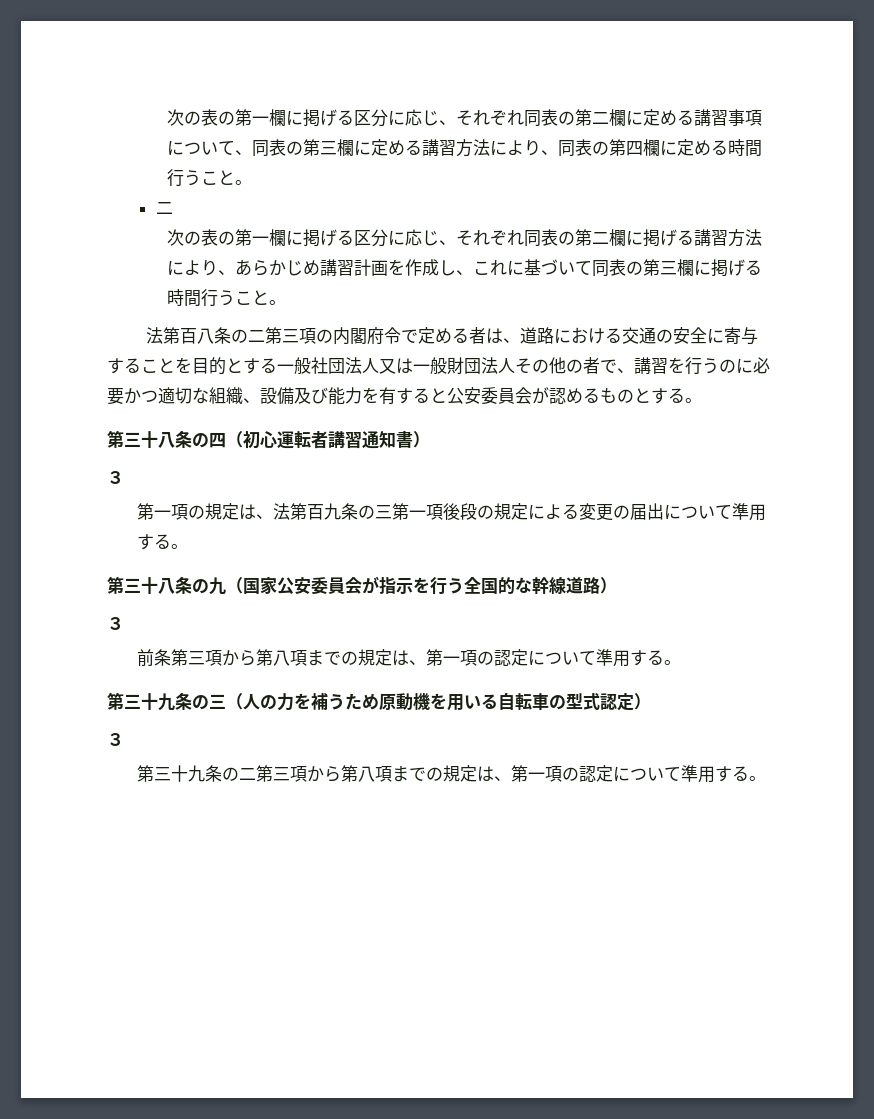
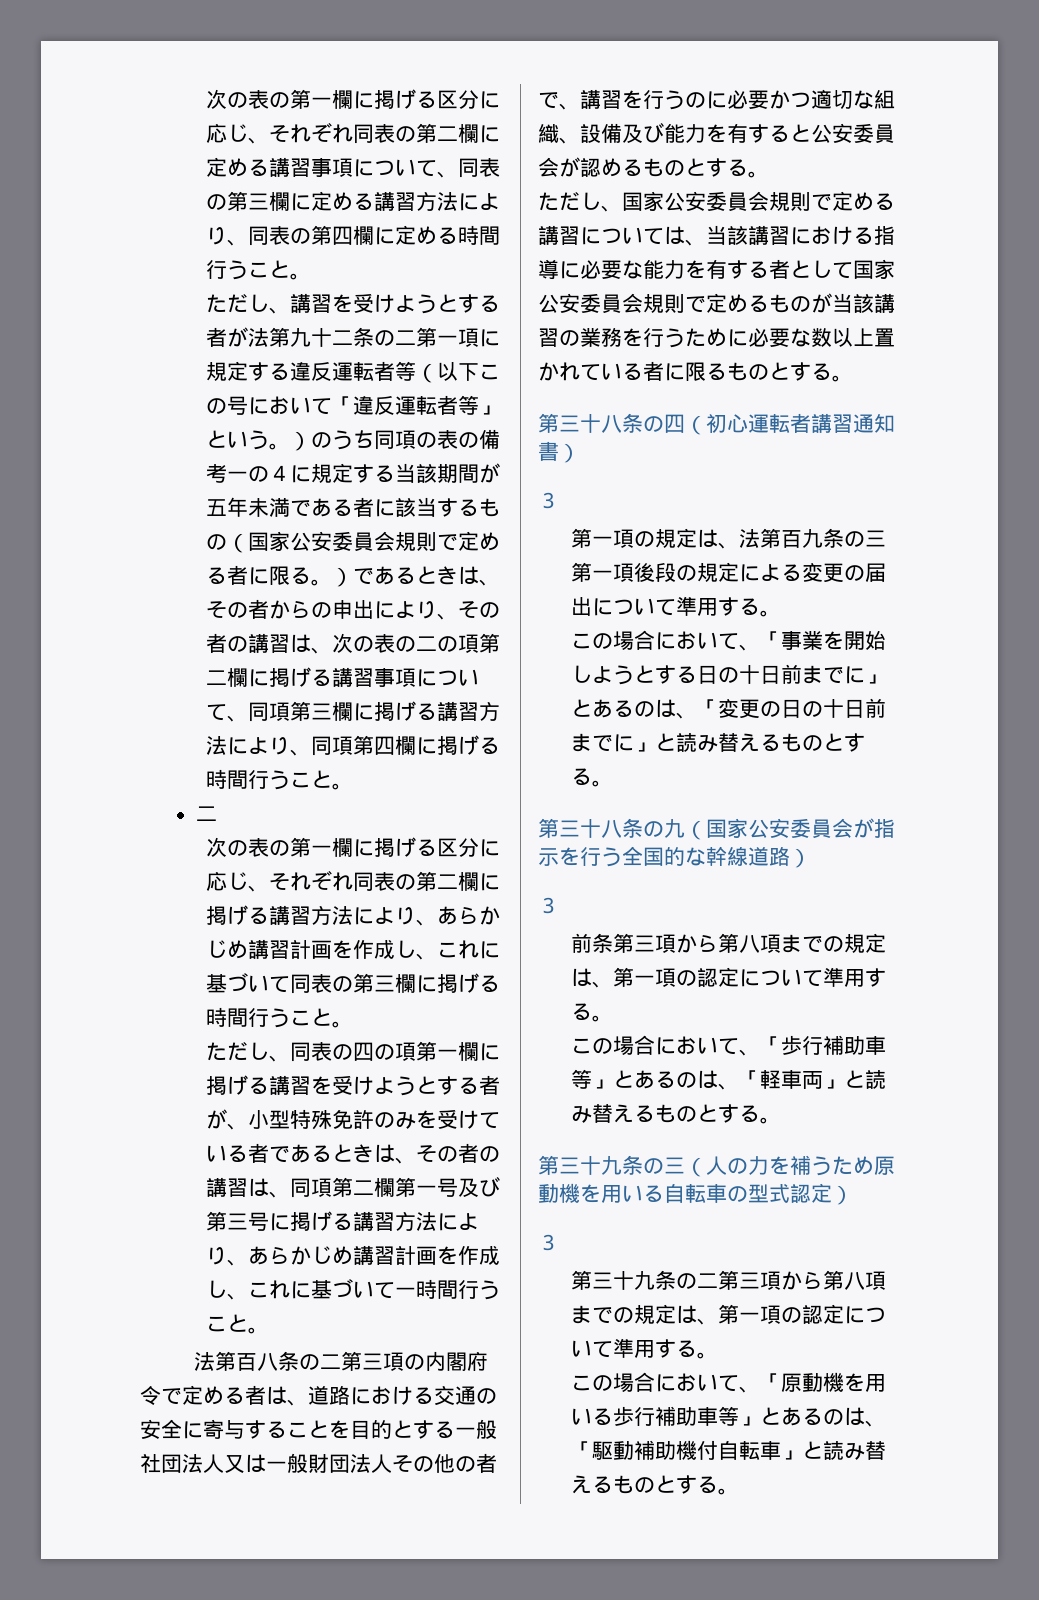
+ ただし、講習を受けようとする者が法第九十二条の二第一項に規定する違反運転者等（以下この号において「違反運転者等」という。）のうち同項の表の備考一の４に規定する当該期間が五年未満である者に該当するもの（国家公安委員会規則で定める者に限る。）であるときは、その者からの申出により、その者の講習は、次の表の二の項第二欄に掲げる講習事項について、同項第三欄に掲げる講習方法により、同項第四欄に掲げる時間行うこと。
+ ただし、同表の四の項第一欄に掲げる講習を受けようとする者が、小型特殊免許のみを受けている者であるときは、その者の講習は、同項第二欄第一号及び第三号に掲げる講習方法により、あらかじめ講習計画を作成し、これに基づいて一時間行うこと。
+ ただし、国家公安委員会規則で定める講習については、当該講習における指導に必要な能力を有する者として国家公安委員会規則で定めるものが当該講習の業務を行うために必要な数以上置かれている者に限るものとする。
+ この場合において、「事業を開始しようとする日の十日前までに」とあるのは、「変更の日の十日前までに」と読み替えるものとする。
+ この場合において、「歩行補助車等」とあるのは、「軽車両」と読み替えるものとする。
+ この場合において、「原動機を用いる歩行補助車等」とあるのは、「駆動補助機付自転車」と読み替えるものとする。

